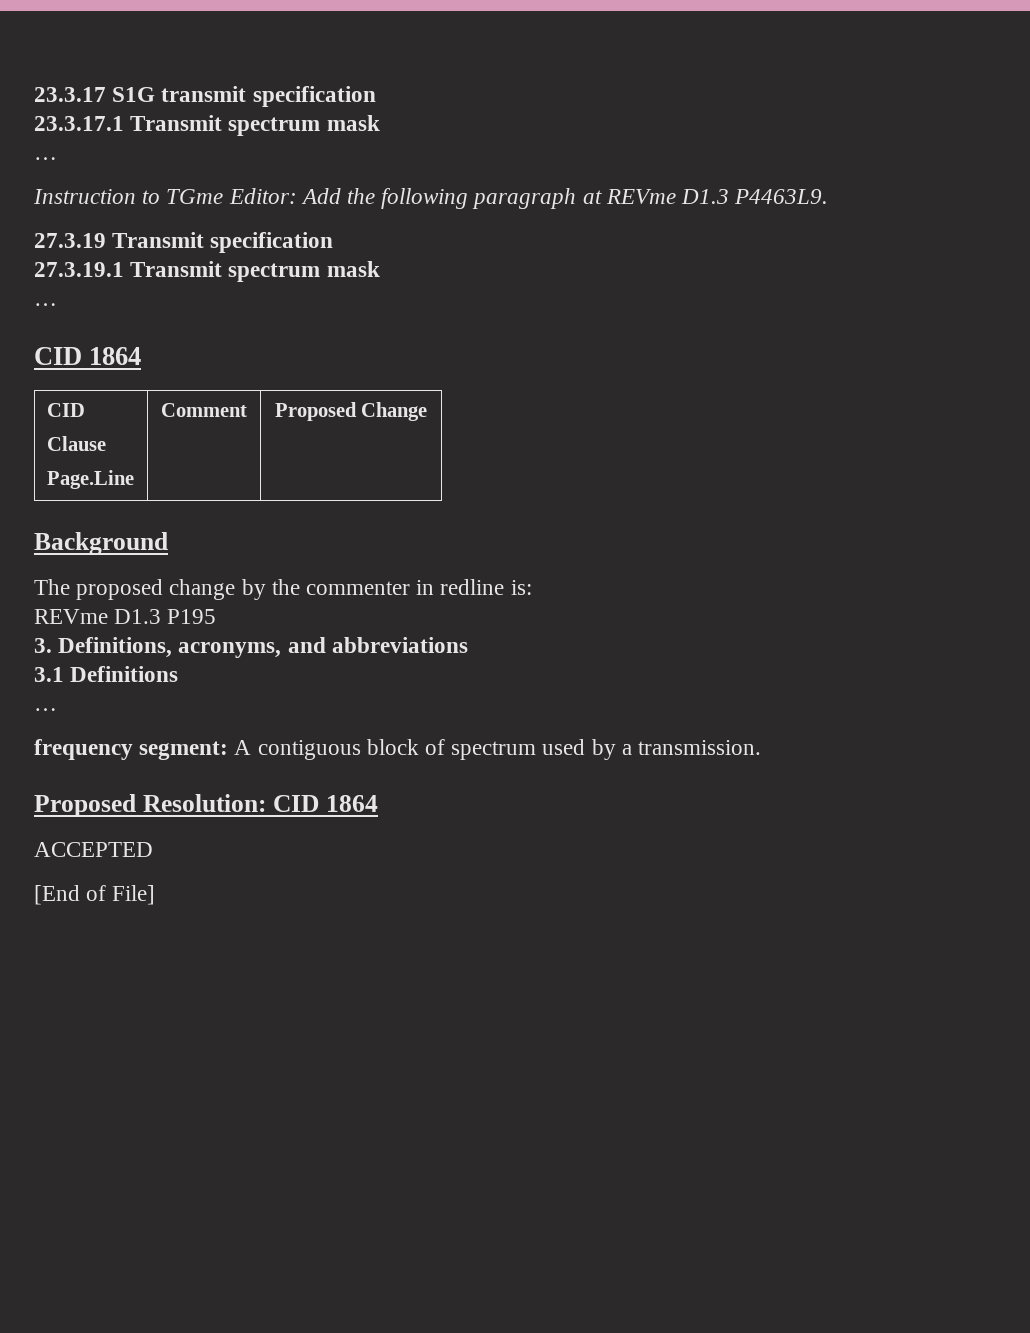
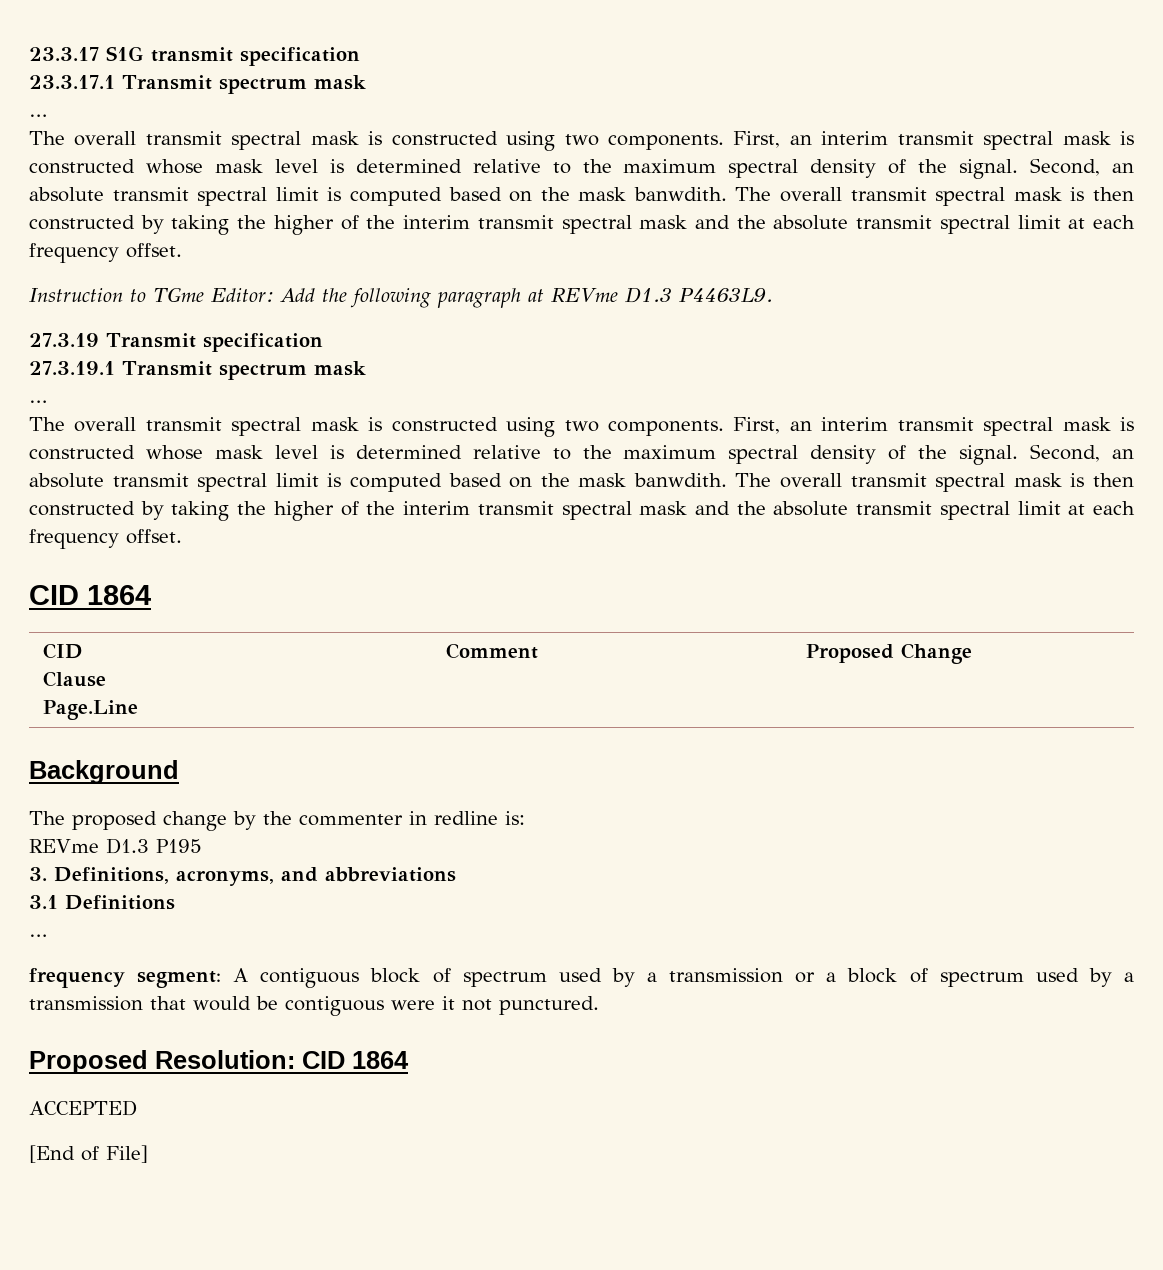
  23.3.17.1 Transmit spectrum mask
  …
+ The overall transmit spectral mask is constructed using two components. First, an interim transmit spectral mask is constructed whose mask level is determined relative to the maximum spectral density of the signal. Second, an absolute transmit spectral limit is computed based on the mask banwdith. The overall transmit spectral mask is then constructed by taking the higher of the interim transmit spectral mask and the absolute transmit spectral limit at each frequency offset.
  27.3.19.1 Transmit spectrum mask
  …
+ The overall transmit spectral mask is constructed using two components. First, an interim transmit spectral mask is constructed whose mask level is determined relative to the maximum spectral density of the signal. Second, an absolute transmit spectral limit is computed based on the mask banwdith. The overall transmit spectral mask is then constructed by taking the higher of the interim transmit spectral mask and the absolute transmit spectral limit at each frequency offset.
- frequency segment: A contiguous block of spectrum used by a transmission.
+ frequency segment: A contiguous block of spectrum used by a transmission or a block of spectrum used by a transmission that would be contiguous were it not punctured.

